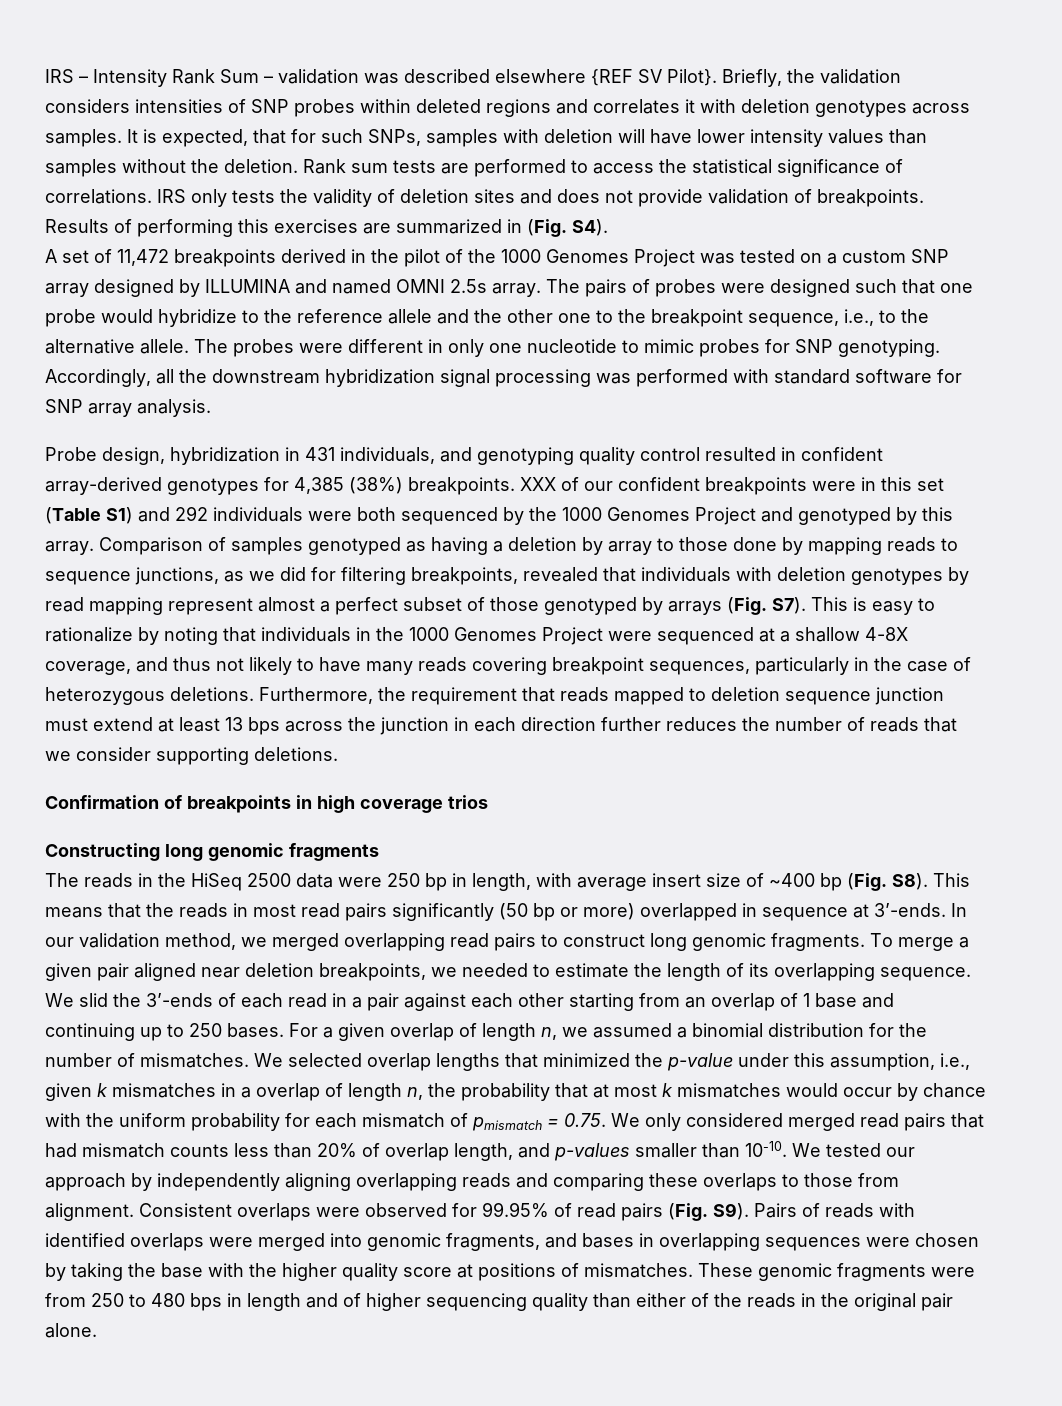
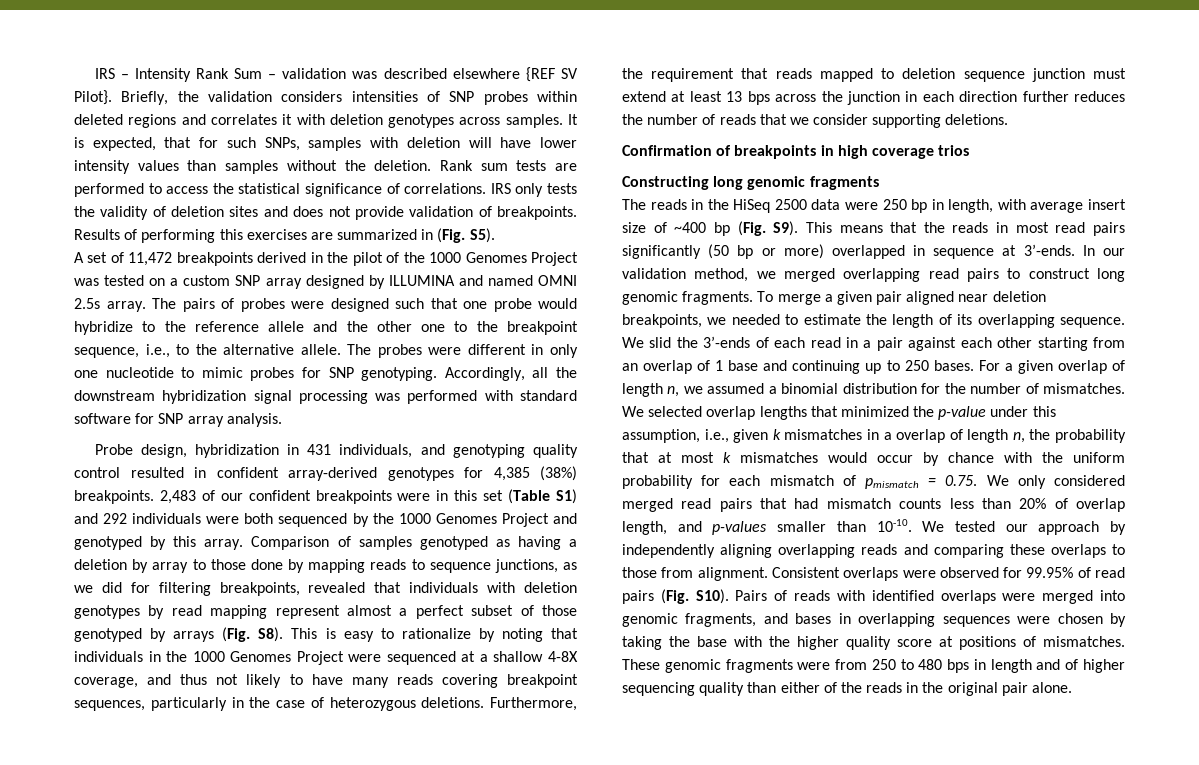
- Results of performing this exercises are summarized in (Fig. S4).
+ Results of performing this exercises are summarized in (Fig. S5).
- XXX of our confident breakpoints were in this set (Table S1) and 292 individuals were both sequenced by the 1000 Genomes Project and genotyped by this array.
+ 2,483 of our confident breakpoints were in this set (Table S1) and 292 individuals were both sequenced by the 1000 Genomes Project and genotyped by this array.
- Comparison of samples genotyped as having a deletion by array to those done by mapping reads to sequence junctions, as we did for filtering breakpoints, revealed that individuals with deletion genotypes by read mapping represent almost a perfect subset of those genotyped by arrays (Fig. S7). This is easy to rationalize by noting that individuals in the 1000 Genomes Project were sequenced at a shallow 4-8X coverage, and thus not likely to have many reads covering breakpoint sequences, particularly in the case of heterozygous deletions.
+ Comparison of samples genotyped as having a deletion by array to those done by mapping reads to sequence junctions, as we did for filtering breakpoints, revealed that individuals with deletion genotypes by read mapping represent almost a perfect subset of those genotyped by arrays (Fig. S8). This is easy to rationalize by noting that individuals in the 1000 Genomes Project were sequenced at a shallow 4-8X coverage, and thus not likely to have many reads covering breakpoint sequences, particularly in the case of heterozygous deletions.
- The reads in the HiSeq 2500 data were 250 bp in length, with average insert size of ~400 bp (Fig. S8). This means that the reads in most read pairs significantly (50 bp or more) overlapped in sequence at 3’-ends.
+ The reads in the HiSeq 2500 data were 250 bp in length, with average insert size of ~400 bp (Fig. S9). This means that the reads in most read pairs significantly (50 bp or more) overlapped in sequence at 3’-ends.
- Consistent overlaps were observed for 99.95% of read pairs (Fig. S9). Pairs of reads with identified overlaps were merged into genomic fragments, and bases in overlapping sequences were chosen by taking the base with the higher quality score at positions of mismatches.
+ Consistent overlaps were observed for 99.95% of read pairs (Fig. S10). Pairs of reads with identified overlaps were merged into genomic fragments, and bases in overlapping sequences were chosen by taking the base with the higher quality score at positions of mismatches.

